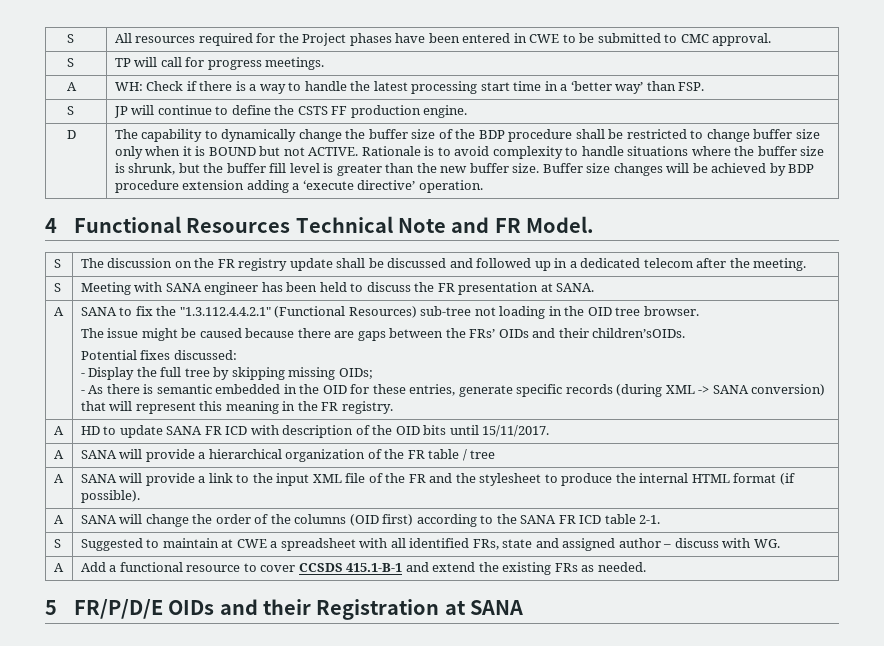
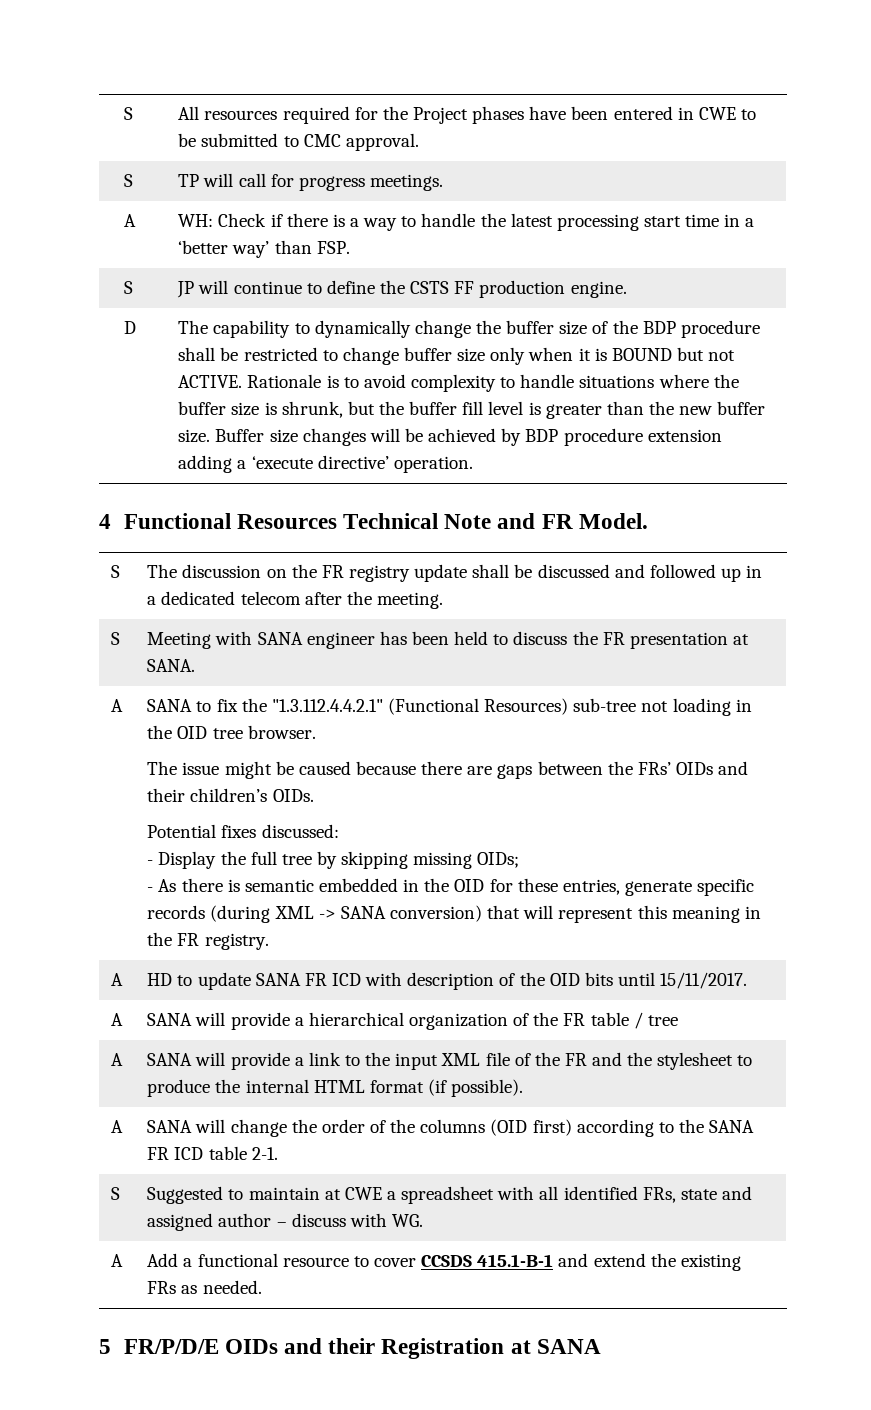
- The issue might be caused because there are gaps between the FRs’ OIDs and their children’sOIDs.
+ The issue might be caused because there are gaps between the FRs’ OIDs and their children’s OIDs.

